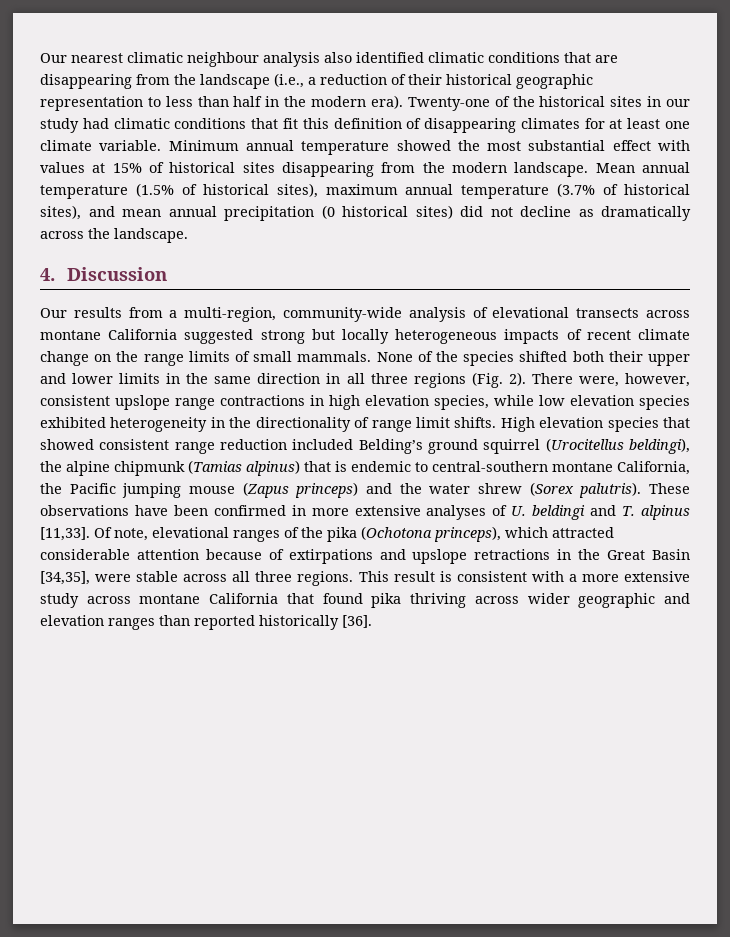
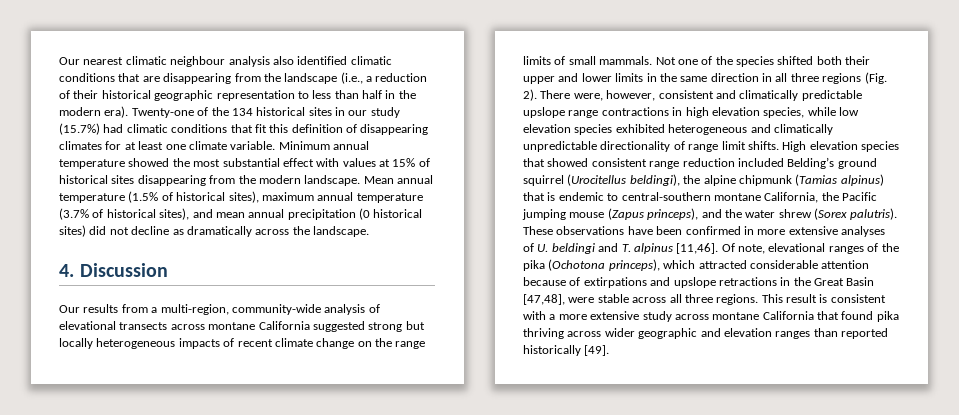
- Twenty-one of the historical sites in our study had climatic conditions that fit this definition of disappearing climates for at least one climate variable.
+ Twenty-one of the 134 historical sites in our study (15.7%) had climatic conditions that fit this definition of disappearing climates for at least one climate variable.
- Our results from a multi-region, community-wide analysis of elevational transects across montane California suggested strong but locally heterogeneous impacts of recent climate change on the range limits of small mammals. None of the species shifted both their upper and lower limits in the same direction in all three regions (Fig. 2).
+ Our results from a multi-region, community-wide analysis of elevational transects across montane California suggested strong but locally heterogeneous impacts of recent climate change on the range limits of small mammals. Not one of the species shifted both their upper and lower limits in the same direction in all three regions (Fig. 2).
- There were, however, consistent upslope range contractions in high elevation species, while low elevation species exhibited heterogeneity in the directionality of range limit shifts.
+ There were, however, consistent and climatically predictable upslope range contractions in high elevation species, while low elevation species exhibited heterogeneous and climatically unpredictable directionality of range limit shifts.
- High elevation species that showed consistent range reduction included Belding’s ground squirrel (Urocitellus beldingi), the alpine chipmunk (Tamias alpinus) that is endemic to central-southern montane California, the Pacific jumping mouse (Zapus princeps) and the water shrew (Sorex palutris).
+ High elevation species that showed consistent range reduction included Belding’s ground squirrel (Urocitellus beldingi), the alpine chipmunk (Tamias alpinus) that is endemic to central-southern montane California, the Pacific jumping mouse (Zapus princeps), and the water shrew (Sorex palutris).
- These observations have been confirmed in more extensive analyses of U. beldingi and T. alpinus [11,33].
+ These observations have been confirmed in more extensive analyses of U. beldingi and T. alpinus [11,46].
- Of note, elevational ranges of the pika (Ochotona princeps), which attracted considerable attention because of extirpations and upslope retractions in the Great Basin [34,35], were stable across all three regions.
+ Of note, elevational ranges of the pika (Ochotona princeps), which attracted considerable attention because of extirpations and upslope retractions in the Great Basin [47,48], were stable across all three regions.
- This result is consistent with a more extensive study across montane California that found pika thriving across wider geographic and elevation ranges than reported historically [36].
+ This result is consistent with a more extensive study across montane California that found pika thriving across wider geographic and elevation ranges than reported historically [49].

